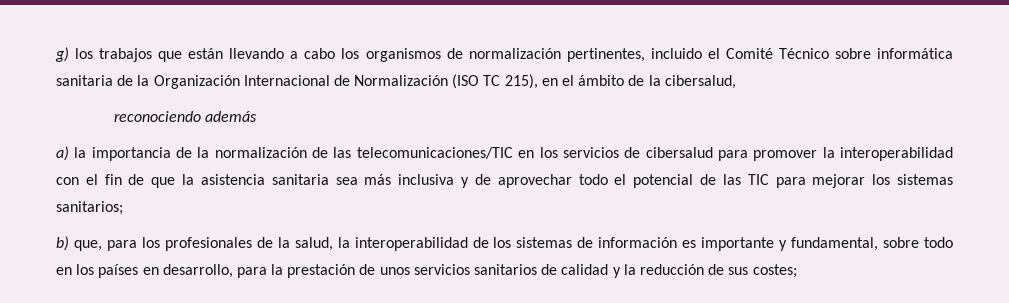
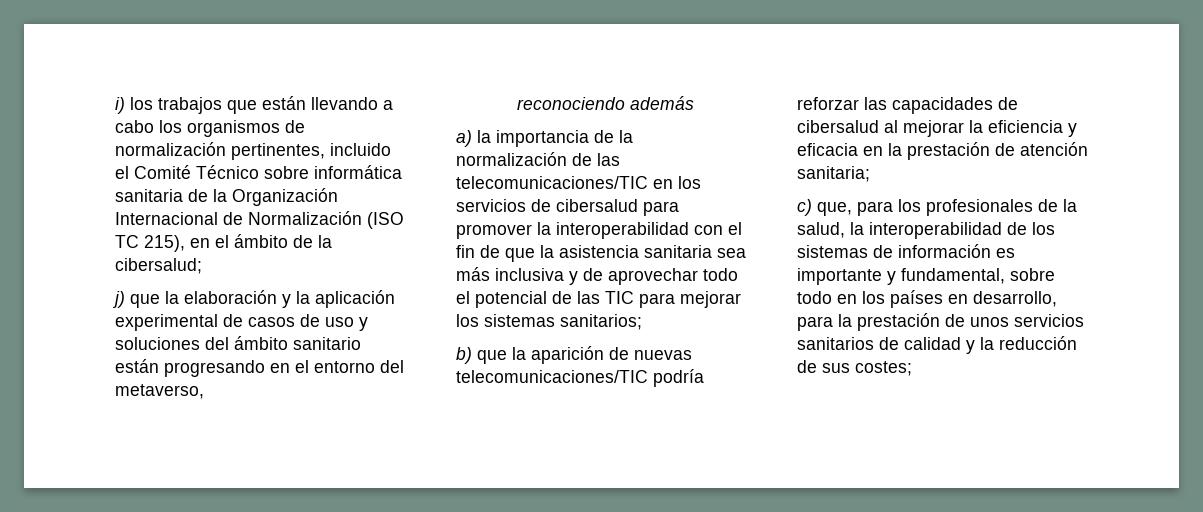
- g) los trabajos que están llevando a cabo los organismos de normalización pertinentes, incluido el Comité Técnico sobre informática sanitaria de la Organización Internacional de Normalización (ISO TC 215), en el ámbito de la cibersalud,
+ i) los trabajos que están llevando a cabo los organismos de normalización pertinentes, incluido el Comité Técnico sobre informática sanitaria de la Organización Internacional de Normalización (ISO TC 215), en el ámbito de la cibersalud;
+ j) que la elaboración y la aplicación experimental de casos de uso y soluciones del ámbito sanitario están progresando en el entorno del metaverso,
- b) que, para los profesionales de la salud, la interoperabilidad de los sistemas de información es importante y fundamental, sobre todo en los países en desarrollo, para la prestación de unos servicios sanitarios de calidad y la reducción de sus costes;
+ b) que la aparición de nuevas telecomunicaciones/TIC podría reforzar las capacidades de cibersalud al mejorar la eficiencia y eficacia en la prestación de atención sanitaria;
+ c) que, para los profesionales de la salud, la interoperabilidad de los sistemas de información es importante y fundamental, sobre todo en los países en desarrollo, para la prestación de unos servicios sanitarios de calidad y la reducción de sus costes;

